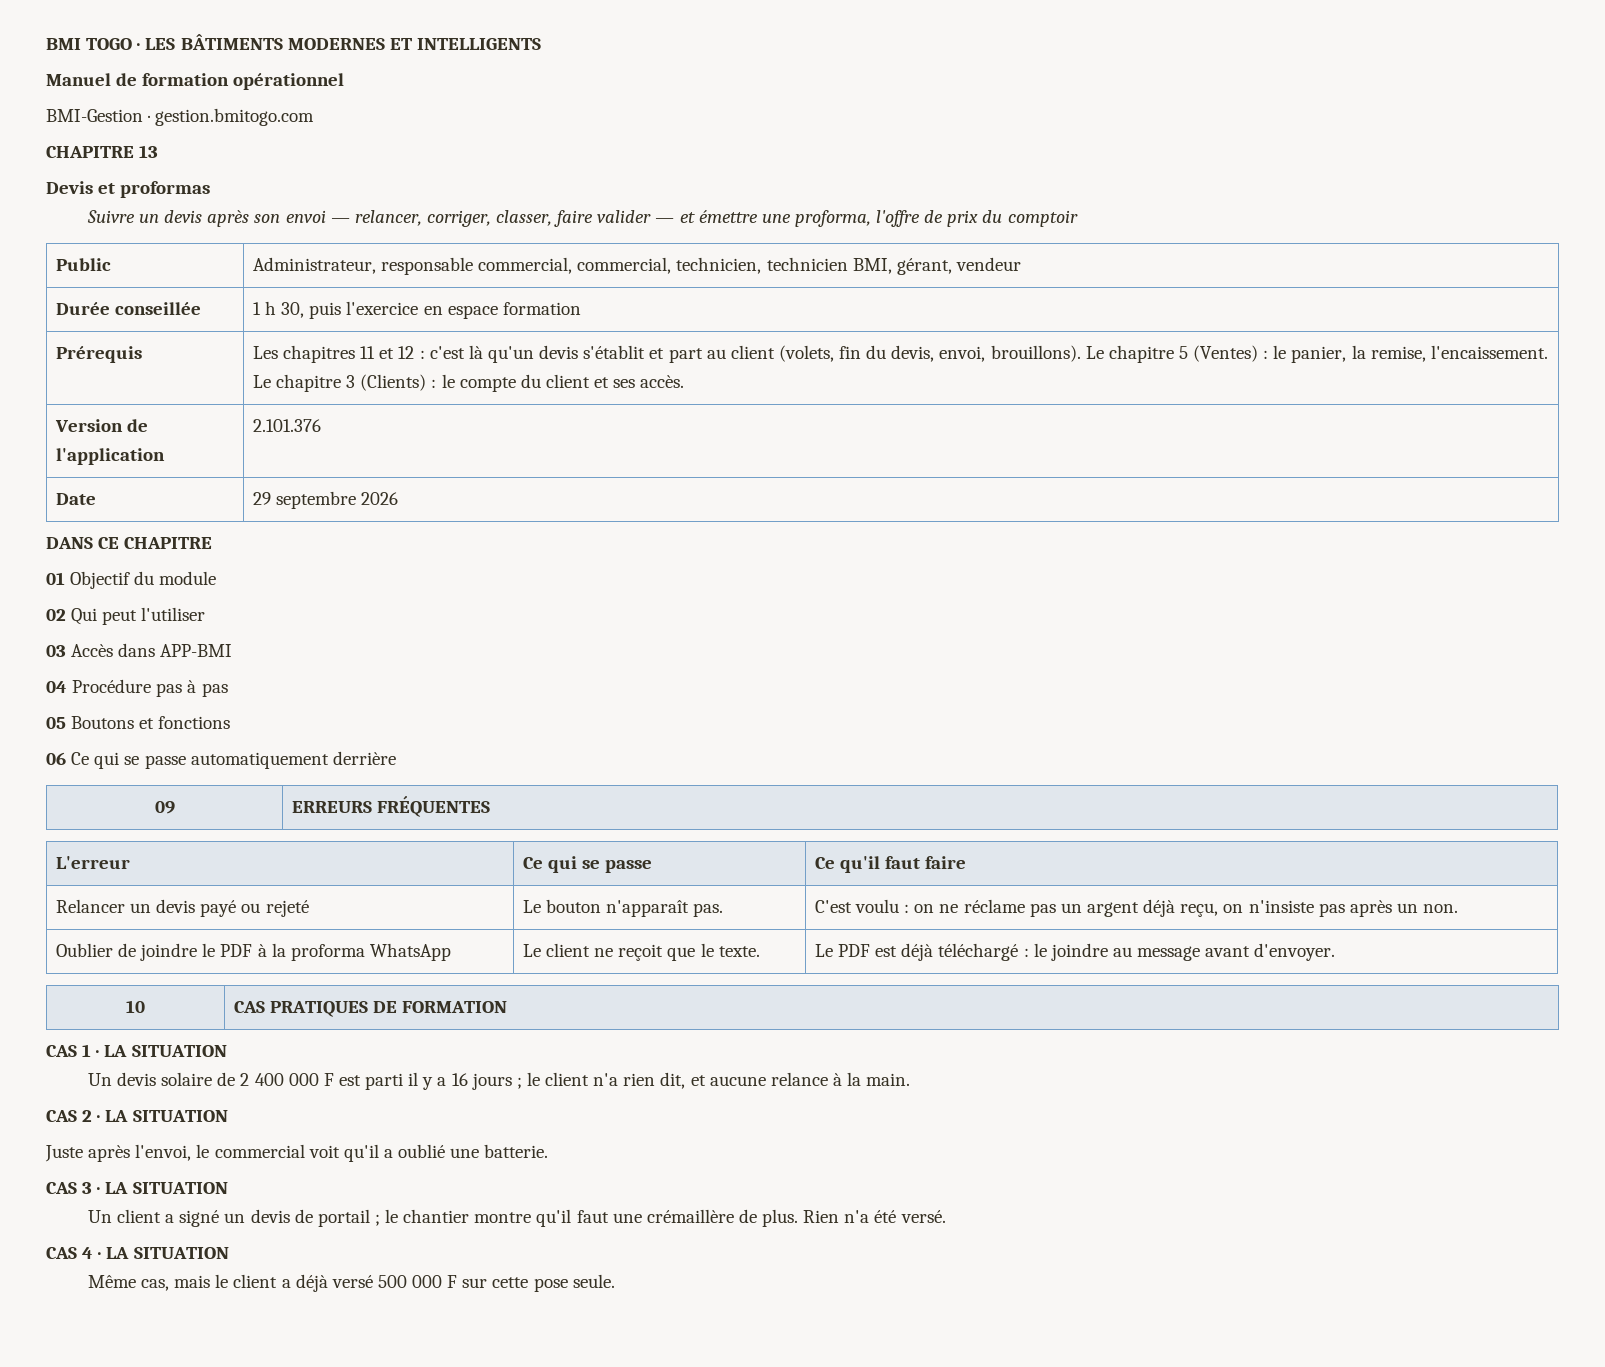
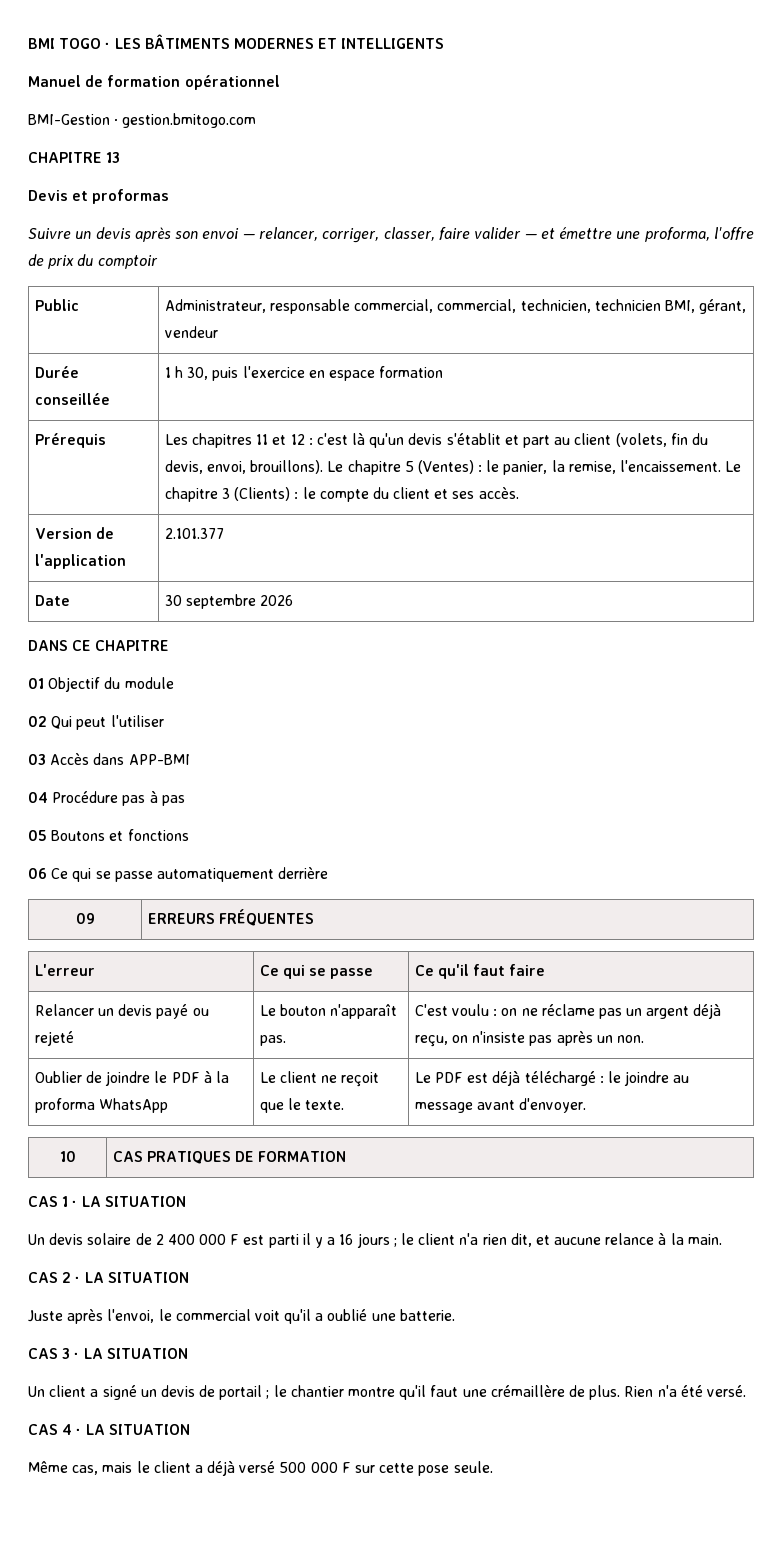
- Version de l'application | 2.101.376
+ Version de l'application | 2.101.377
- Date | 29 septembre 2026
+ Date | 30 septembre 2026

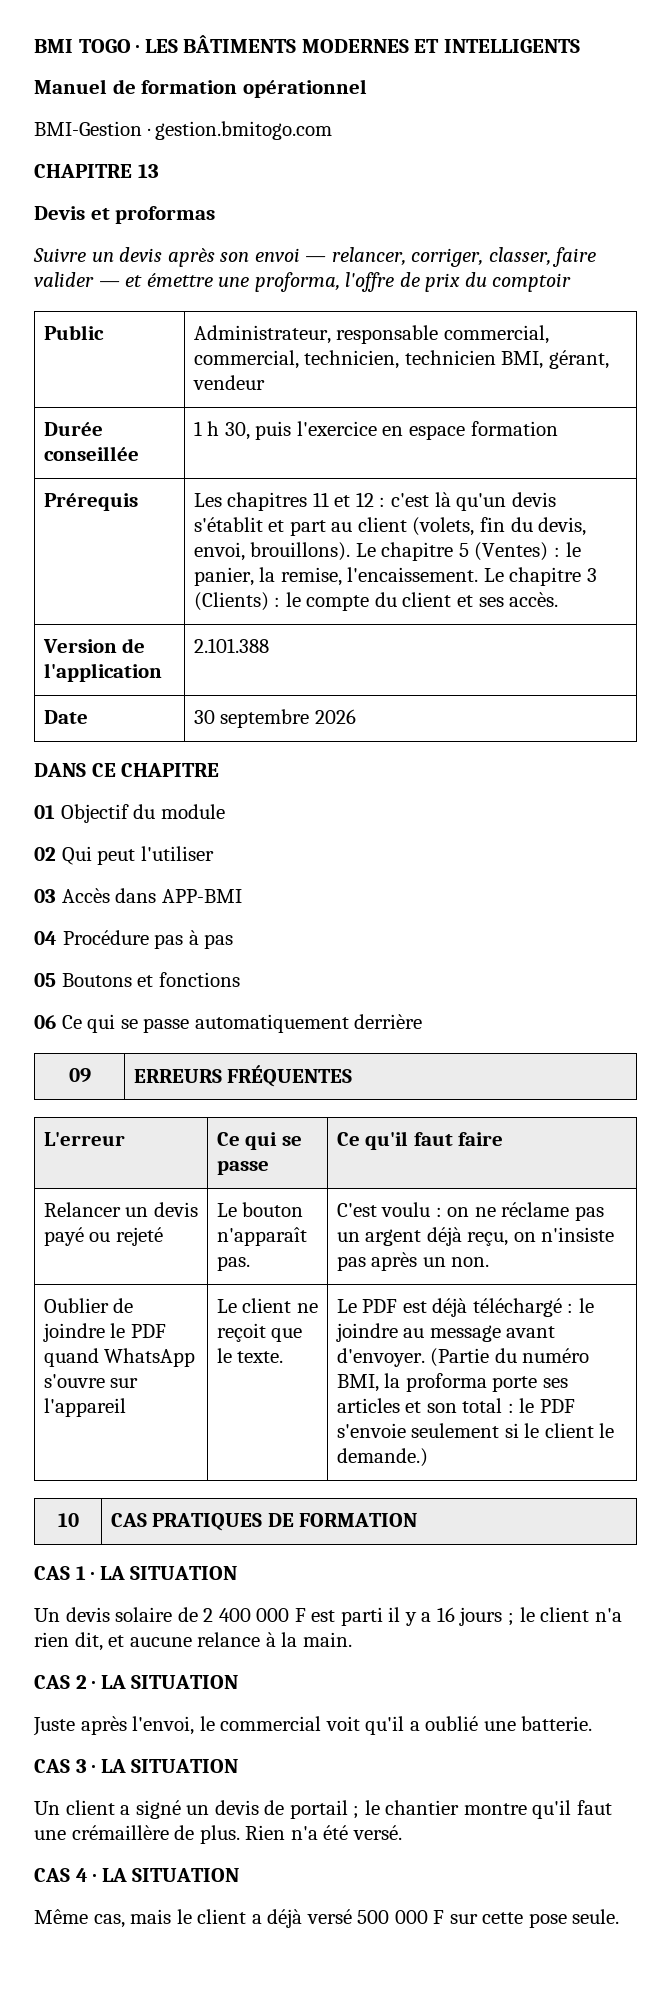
- Version de l'application | 2.101.377
+ Version de l'application | 2.101.388
- Oublier de joindre le PDF à la proforma WhatsApp
+ Oublier de joindre le PDF quand WhatsApp s'ouvre sur l'appareil
+ (Partie du numéro BMI, la proforma porte ses articles et son total : le PDF s'envoie seulement si le client le demande.)

